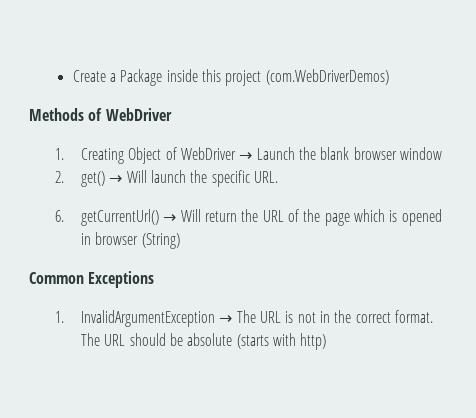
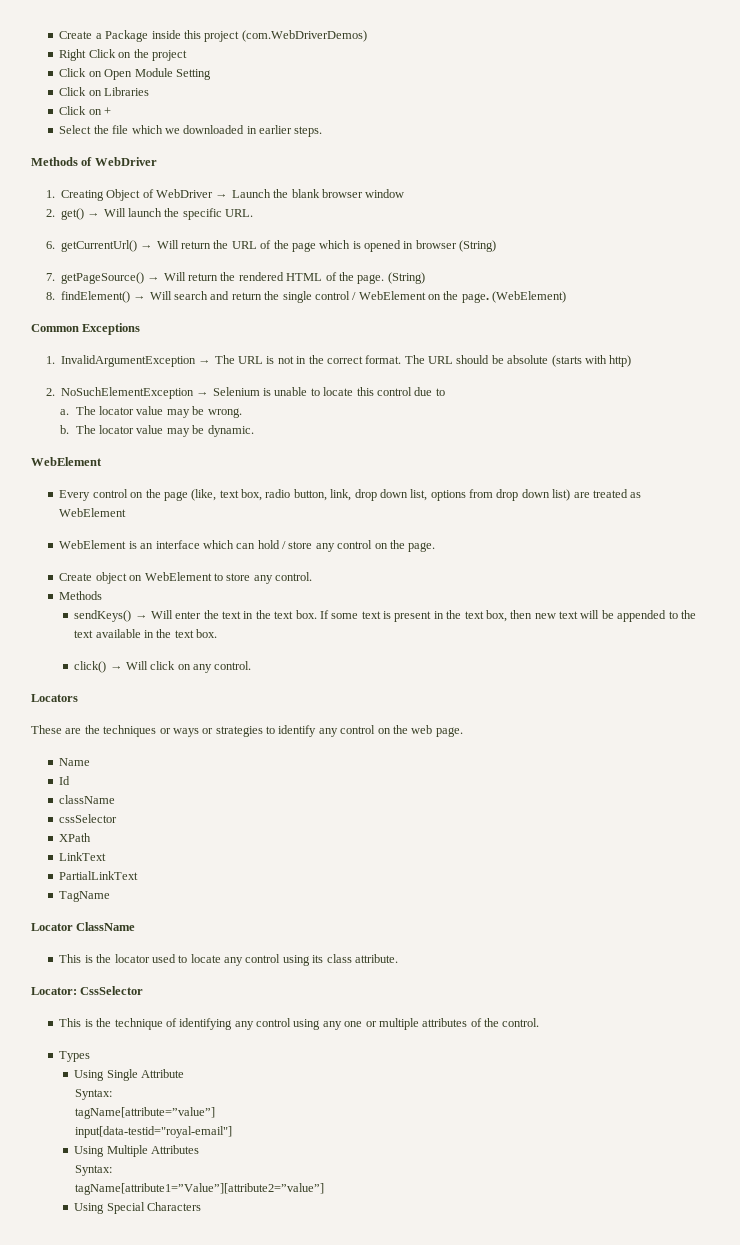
+ Right Click on the project
+ Click on Open Module Setting
+ Click on Libraries
+ Click on +
+ Select the file which we downloaded in earlier steps.
+ 7. getPageSource() → Will return the rendered HTML of the page. (String)
+ 8. findElement() → Will search and return the single control / WebElement on the page. (WebElement)
+ 2. NoSuchElementException → Selenium is unable to locate this control due to
+ a. The locator value may be wrong.
+ b. The locator value may be dynamic.
+ WebElement
+ Every control on the page (like, text box, radio button, link, drop down list, options from drop down list) are treated as WebElement
+ WebElement is an interface which can hold / store any control on the page.
+ Create object on WebElement to store any control.
+ Methods
+ sendKeys() → Will enter the text in the text box. If some text is present in the text box, then new text will be appended to the text available in the text box.
+ click() → Will click on any control.
+ Locators
+ These are the techniques or ways or strategies to identify any control on the web page.
+ Name
+ Id
+ className
+ cssSelector
+ XPath
+ LinkText
+ PartialLinkText
+ TagName
+ Locator ClassName
+ This is the locator used to locate any control using its class attribute.
+ Locator: CssSelector
+ This is the technique of identifying any control using any one or multiple attributes of the control.
+ Types
+ Using Single Attribute
+ Syntax:
+ tagName[attribute=”value”]
+ input[data-testid="royal-email"]
+ Using Multiple Attributes
+ Syntax:
+ tagName[attribute1=”Value”][attribute2=”value”]
+ Using Special Characters

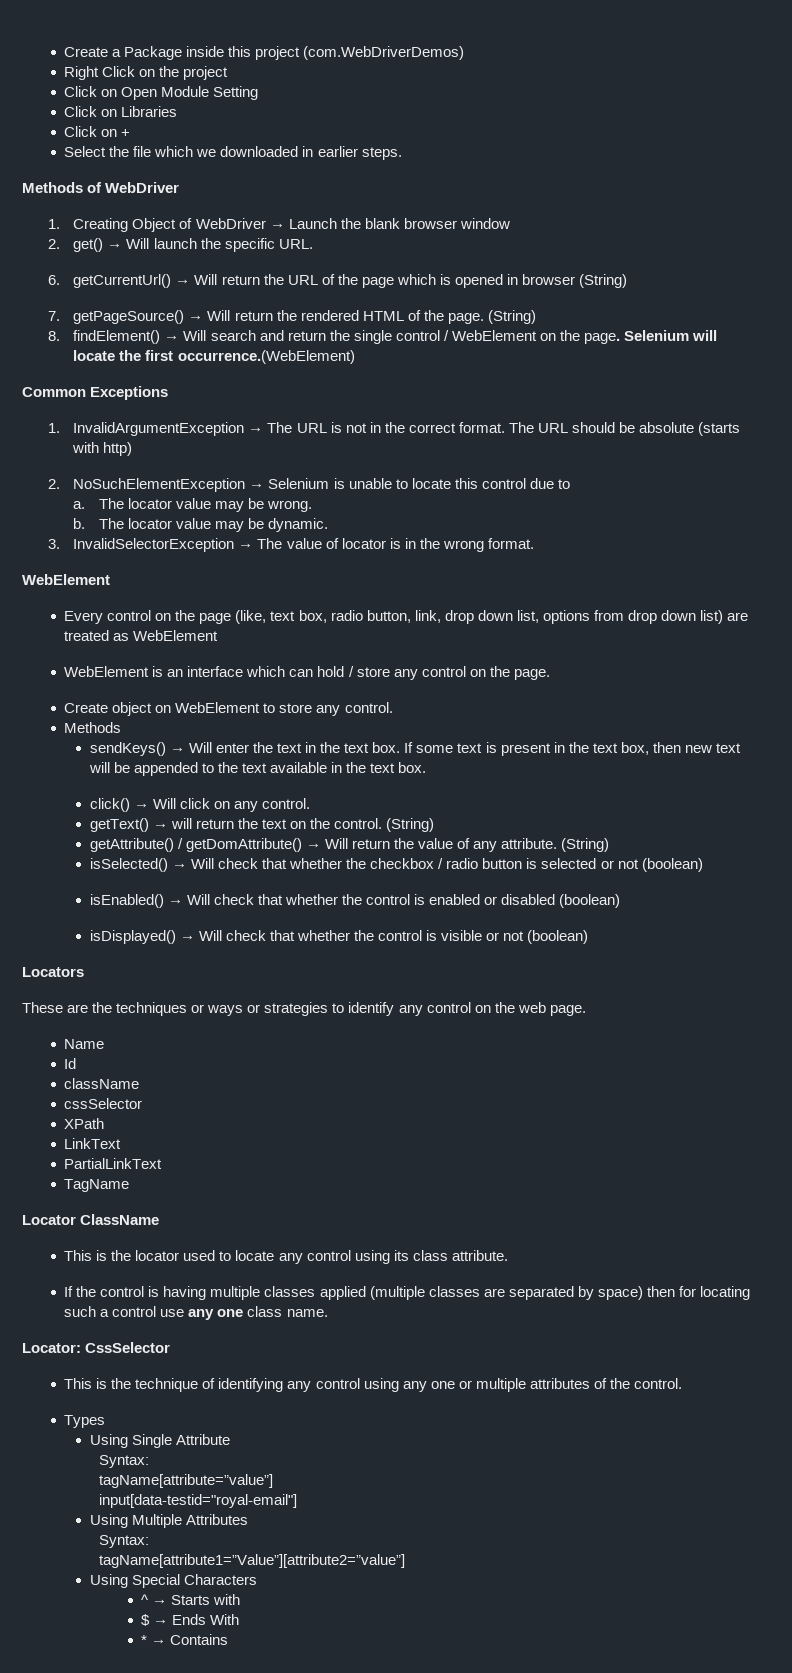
- (WebElement)
+ Selenium will locate the first occurrence.(WebElement)
+ 3. InvalidSelectorException → The value of locator is in the wrong format.
+ getText() → will return the text on the control. (String)
+ getAttribute() / getDomAttribute() → Will return the value of any attribute. (String)
+ isSelected() → Will check that whether the checkbox / radio button is selected or not (boolean)
+ isEnabled() → Will check that whether the control is enabled or disabled (boolean)
+ isDisplayed() → Will check that whether the control is visible or not (boolean)
+ If the control is having multiple classes applied (multiple classes are separated by space) then for locating such a control use any one class name.
+ ^ → Starts with
+ $ → Ends With
+ * → Contains

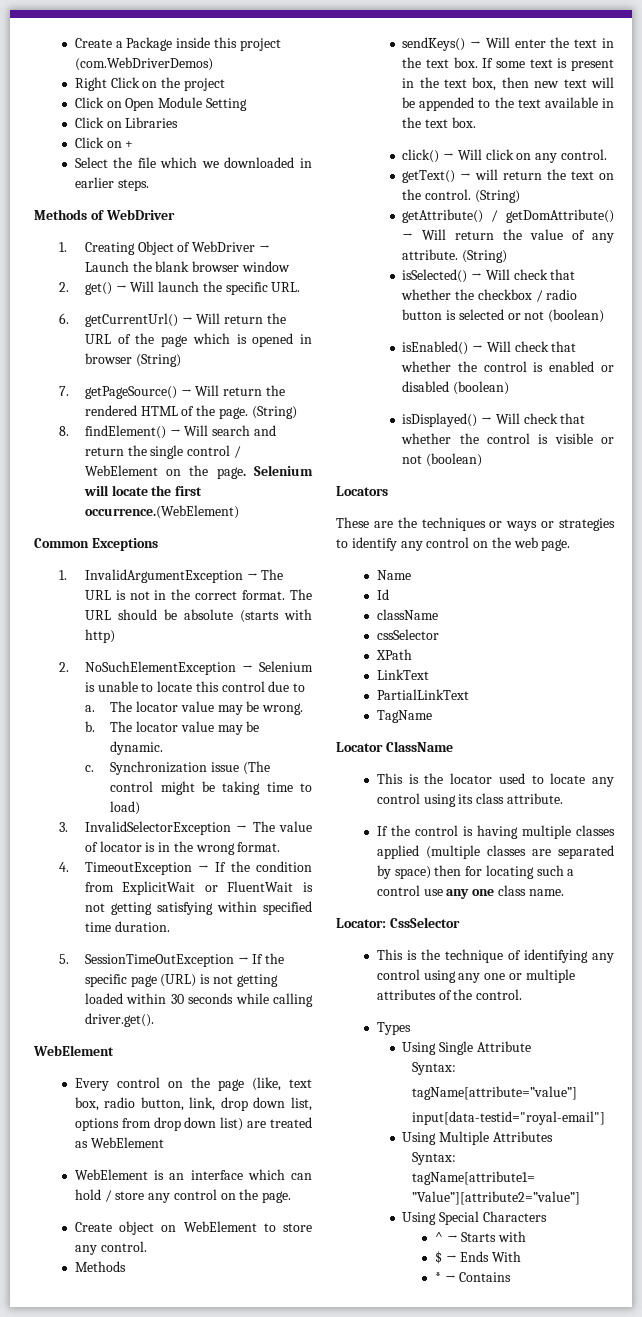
+ c. Synchronization issue (The control might be taking time to load)
+ 4. TimeoutException → If the condition from ExplicitWait or FluentWait is not getting satisfying within specified time duration.
+ 5. SessionTimeOutException → If the specific page (URL) is not getting loaded within 30 seconds while calling driver.get().

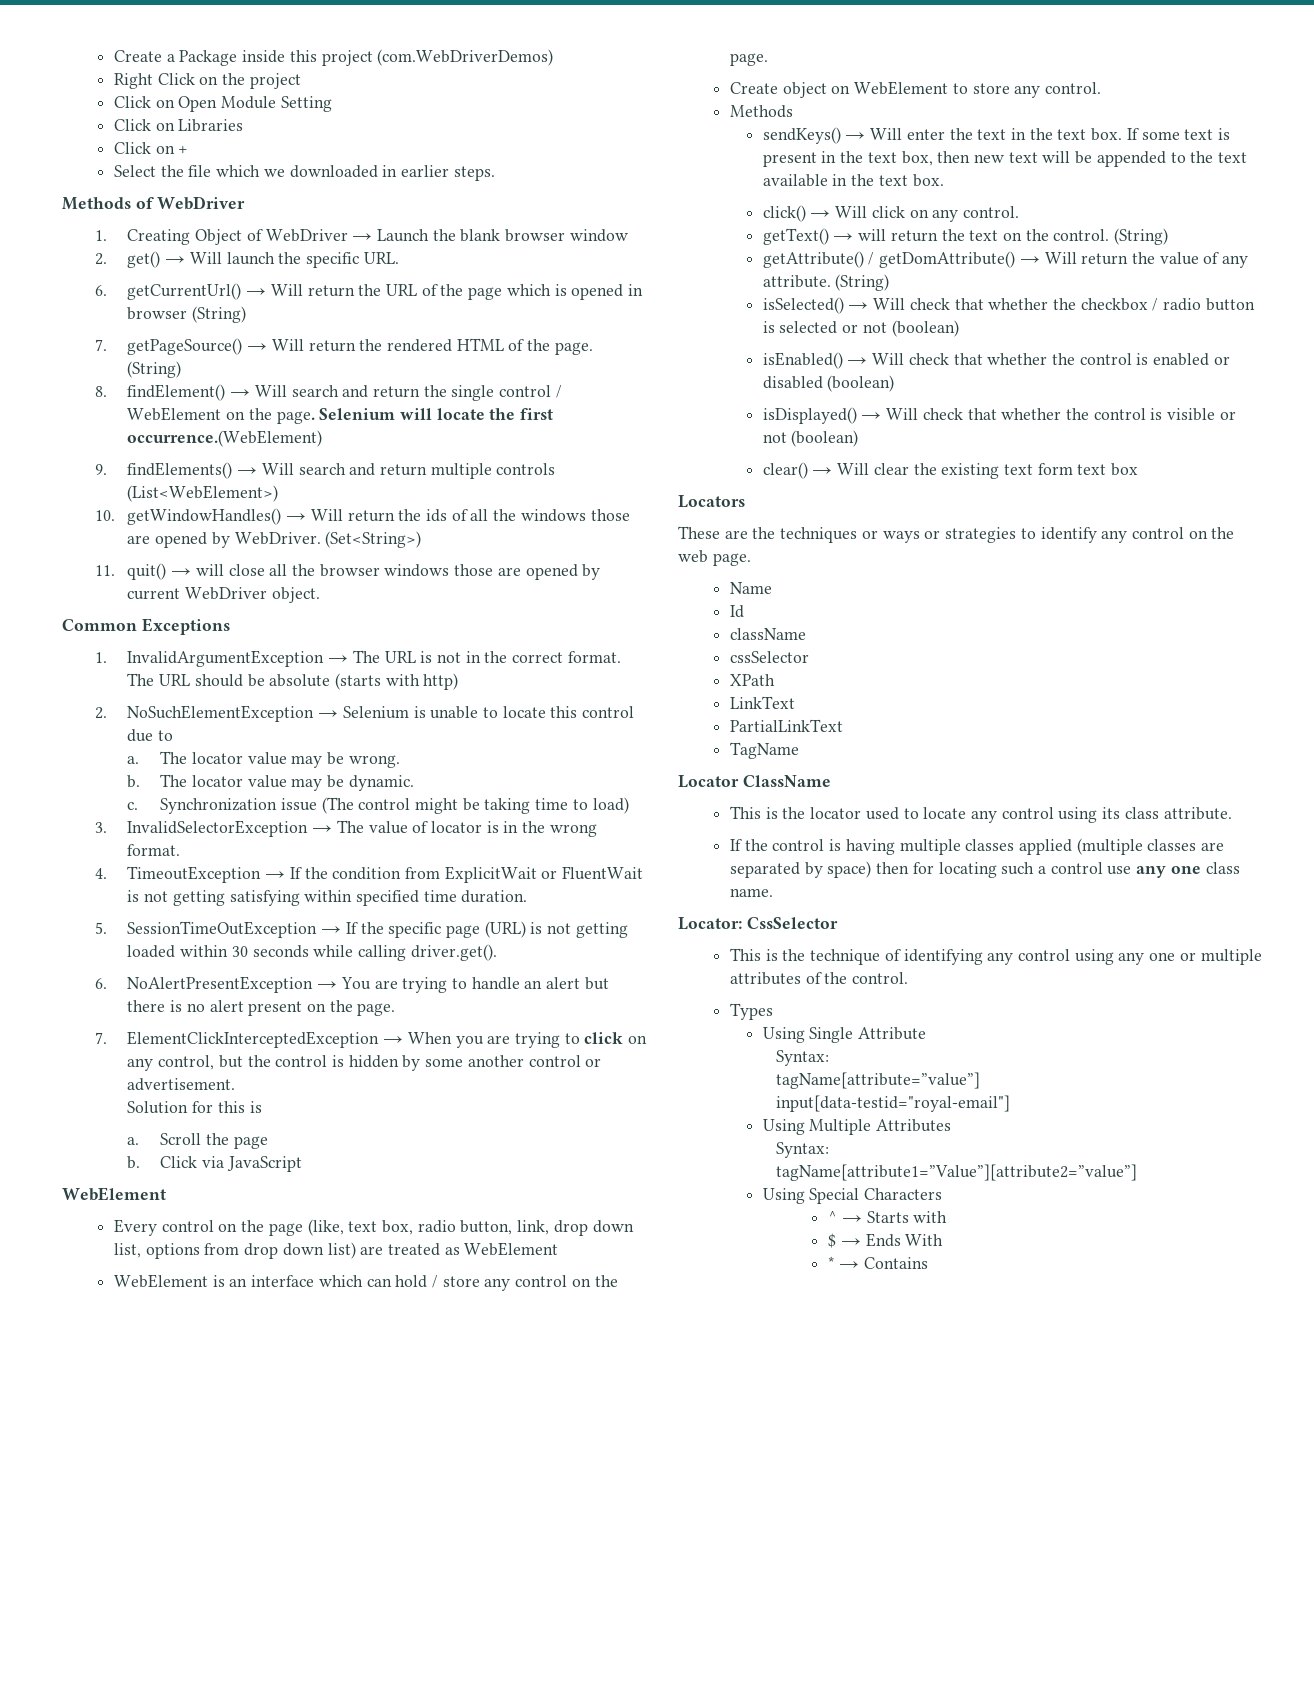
+ 9. findElements() → Will search and return multiple controls (List<WebElement>)
+ 10. getWindowHandles() → Will return the ids of all the windows those are opened by WebDriver. (Set<String>)
+ 11. quit() → will close all the browser windows those are opened by current WebDriver object.
+ 6. NoAlertPresentException → You are trying to handle an alert but there is no alert present on the page.
+ 7. ElementClickInterceptedException → When you are trying to click on any control, but the control is hidden by some another control or advertisement.
+ Solution for this is
+ a. Scroll the page
+ b. Click via JavaScript
+ clear() → Will clear the existing text form text box

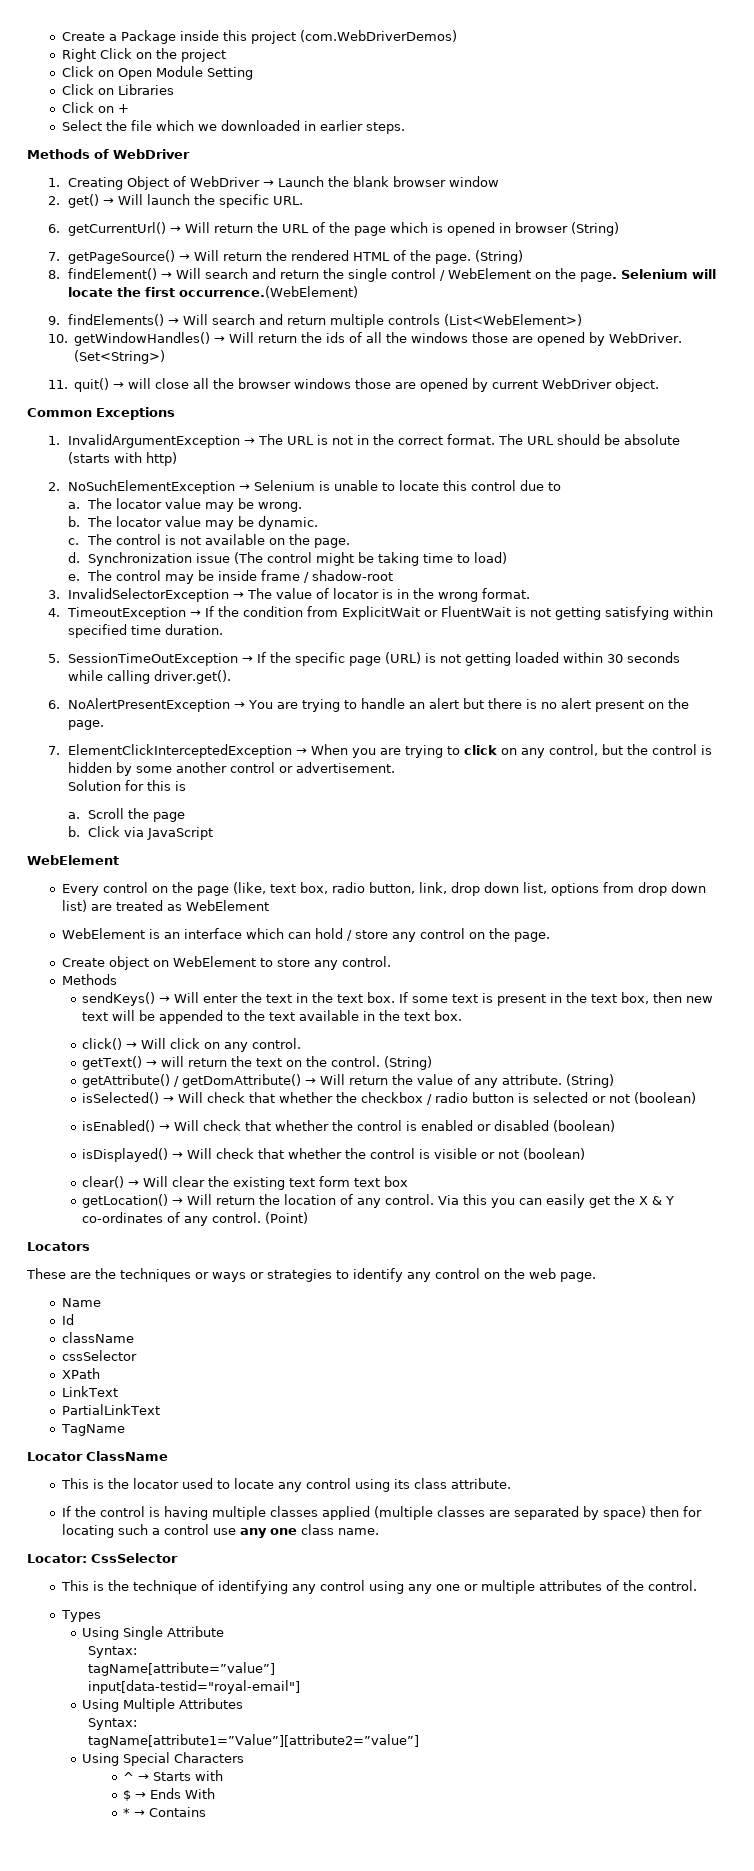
+ The control is not available on the page.
+ d.
+ e. The control may be inside frame / shadow-root
+ getLocation() → Will return the location of any control. Via this you can easily get the X & Y co-ordinates of any control. (Point)

